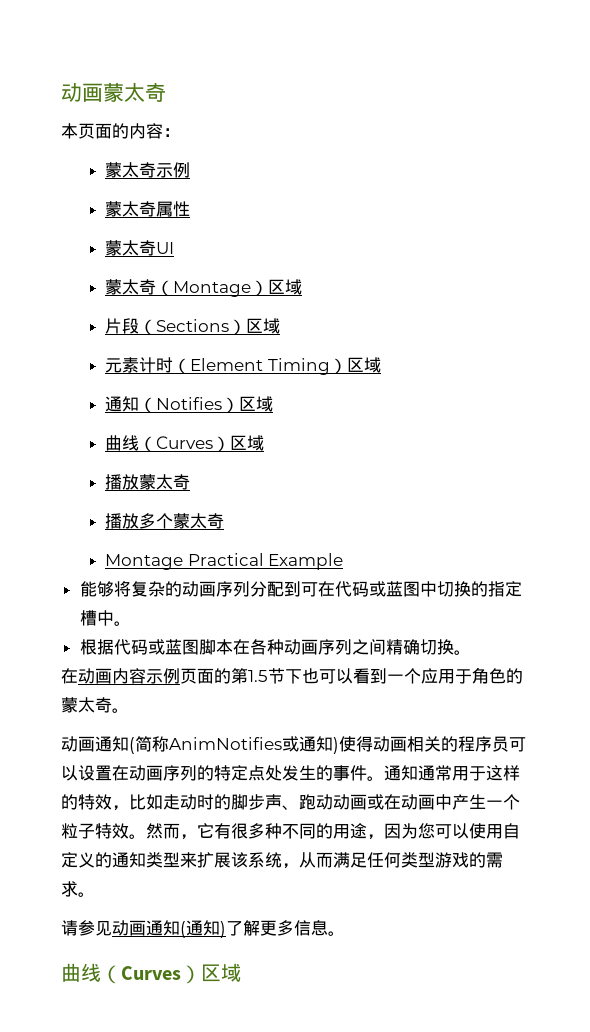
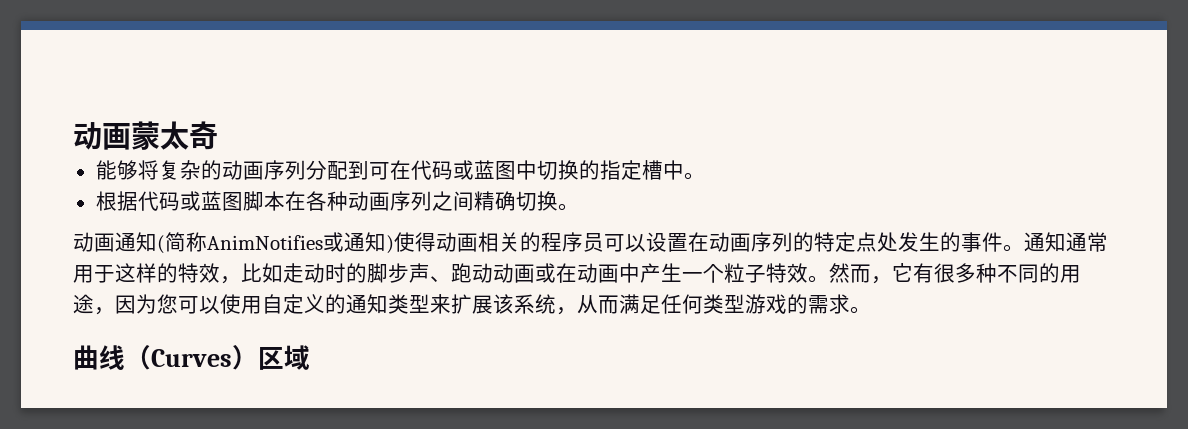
- 本页面的内容：
- 蒙太奇示例
- 蒙太奇属性
- 蒙太奇UI
- 蒙太奇（Montage）区域
- 片段（Sections）区域
- 元素计时（Element Timing）区域
- 通知（Notifies）区域
- 曲线（Curves）区域
- 播放蒙太奇
- 播放多个蒙太奇
- Montage Practical Example
- 在动画内容示例页面的第1.5节下也可以看到一个应用于角色的蒙太奇。
- 请参见动画通知(通知)了解更多信息。

